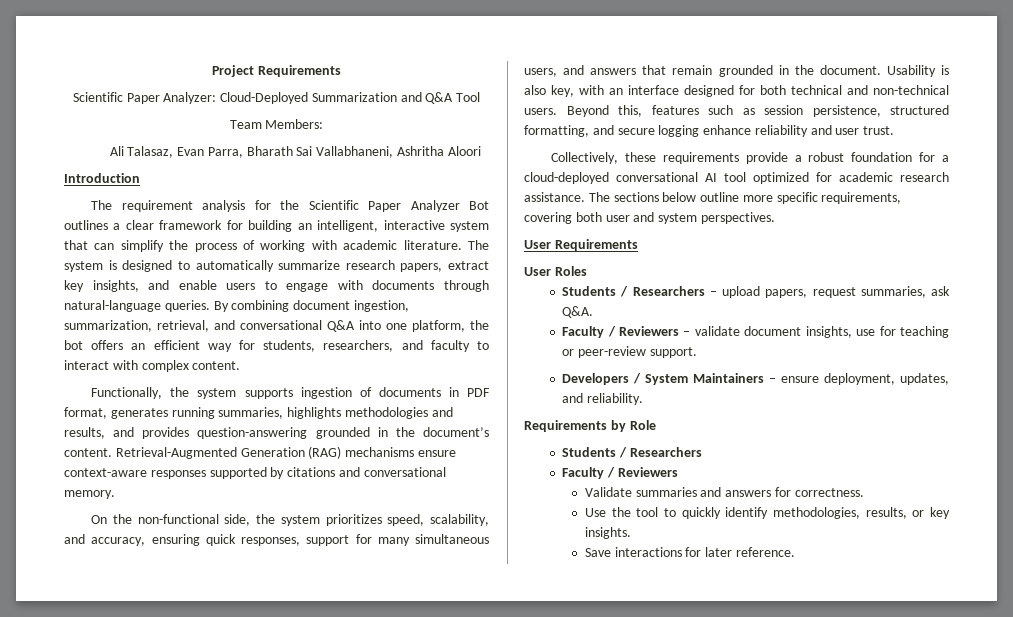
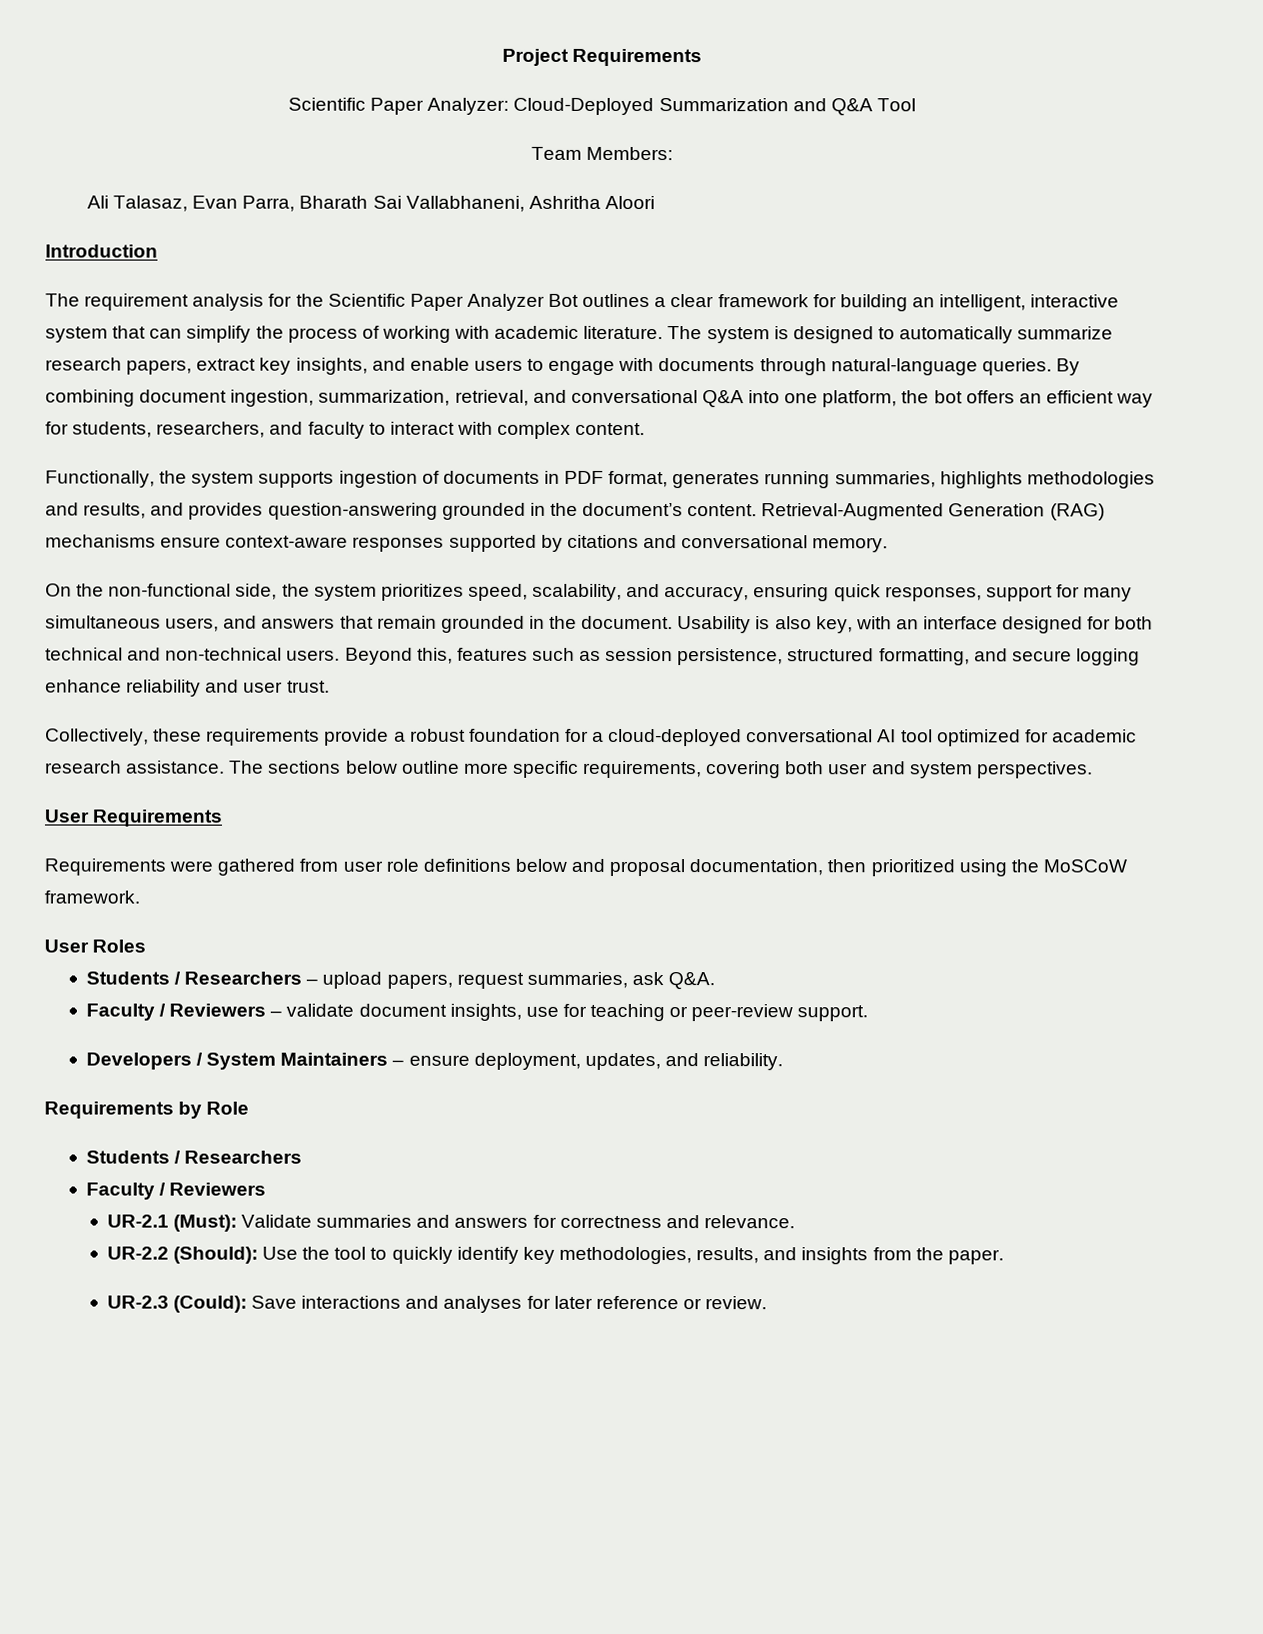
+ Requirements were gathered from user role definitions below and proposal documentation, then prioritized using the MoSCoW framework.
- Validate summaries and answers for correctness.
- Use the tool to quickly identify methodologies, results, or key insights.
- Save interactions for later reference.
+ UR-2.1 (Must): Validate summaries and answers for correctness and relevance.
+ UR-2.2 (Should): Use the tool to quickly identify key methodologies, results, and insights from the paper.
+ UR-2.3 (Could): Save interactions and analyses for later reference or review.

